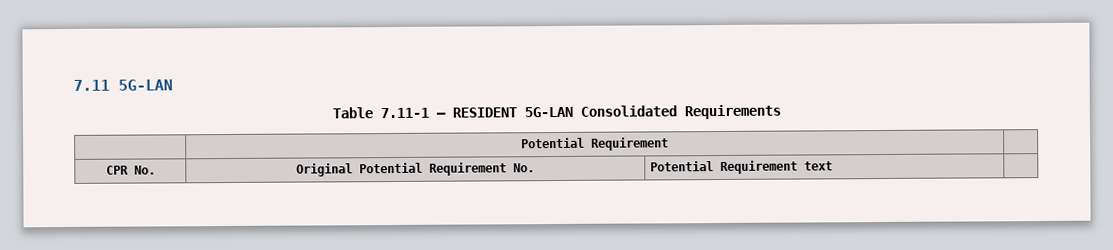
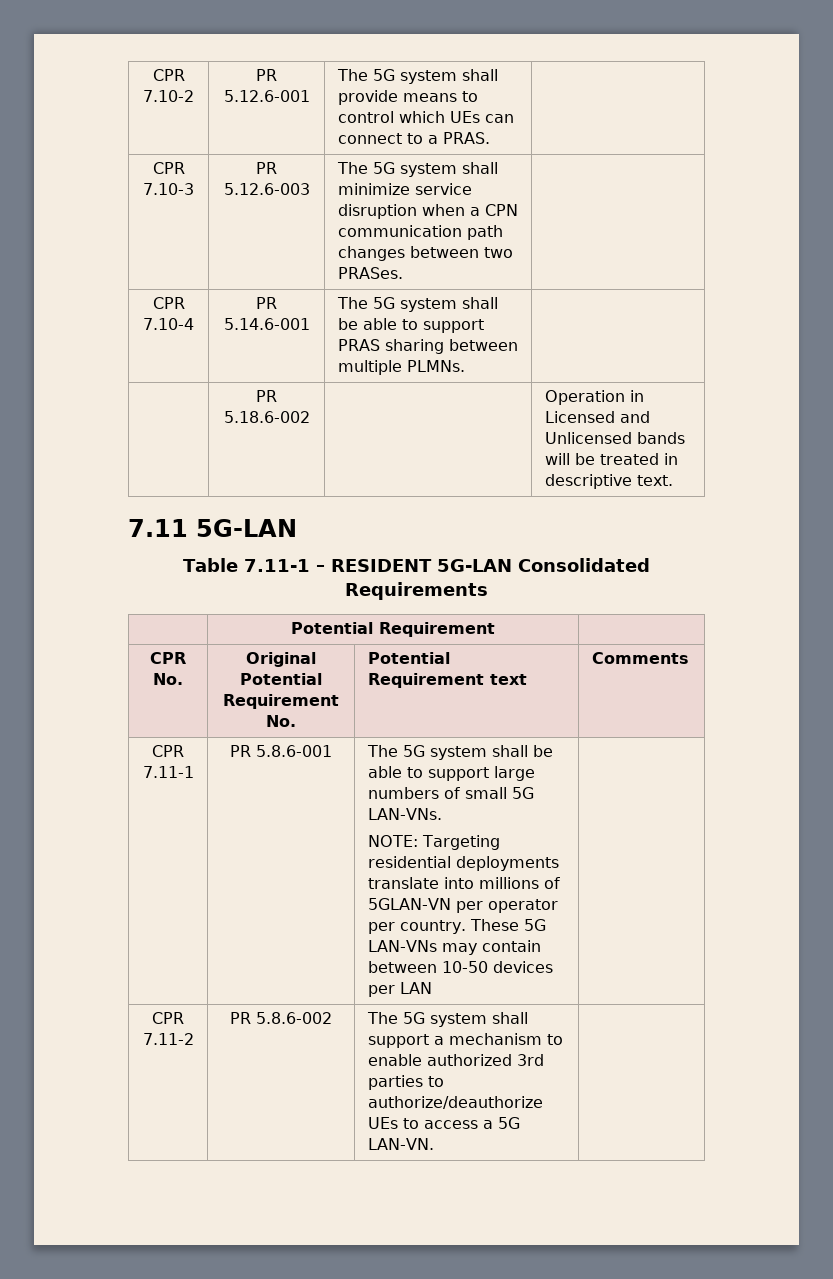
+ CPR 7.10-2 | PR 5.12.6-001 | The 5G system shall provide means to control which UEs can connect to a PRAS. |
+ CPR 7.10-3 | PR 5.12.6-003 | The 5G system shall minimize service disruption when a CPN communication path changes between two PRASes. |
+ CPR 7.10-4 | PR 5.14.6-001 | The 5G system shall be able to support PRAS sharing between multiple PLMNs. |
+ | PR 5.18.6-002 | | Operation in Licensed and Unlicensed bands will be treated in descriptive text.
- CPR No. | Original Potential Requirement No. | Potential Requirement text |
+ CPR No. | Original Potential Requirement No. | Potential Requirement text | Comments
+ CPR 7.11-1 | PR 5.8.6-001 | The 5G system shall be able to support large numbers of small 5G LAN-VNs.
+ NOTE: Targeting residential deployments translate into millions of 5GLAN-VN per operator per country. These 5G LAN-VNs may contain between 10-50 devices per LAN |
+ CPR 7.11-2 | PR 5.8.6-002 | The 5G system shall support a mechanism to enable authorized 3rd parties to authorize/deauthorize UEs to access a 5G LAN-VN. |

